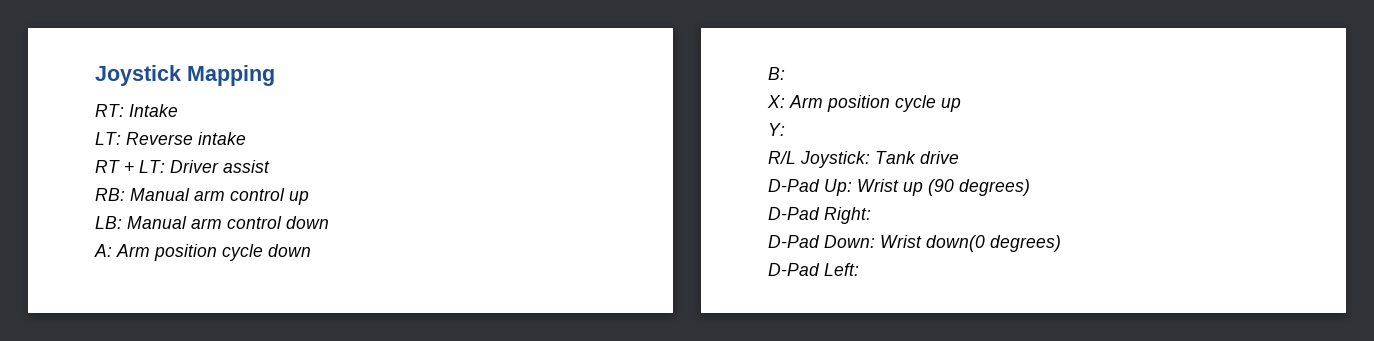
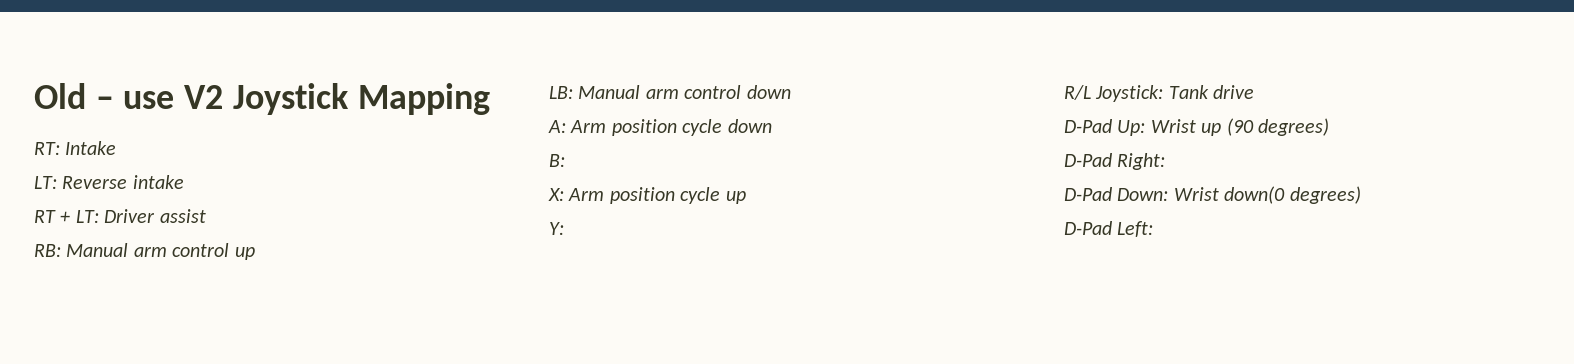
- Joystick Mapping
+ Old – use V2 Joystick Mapping

